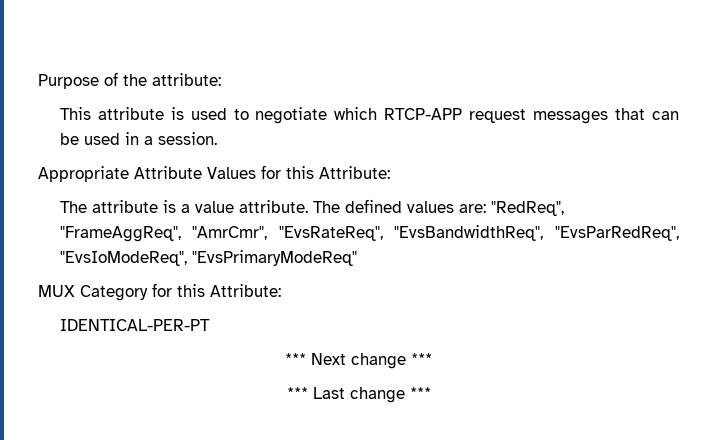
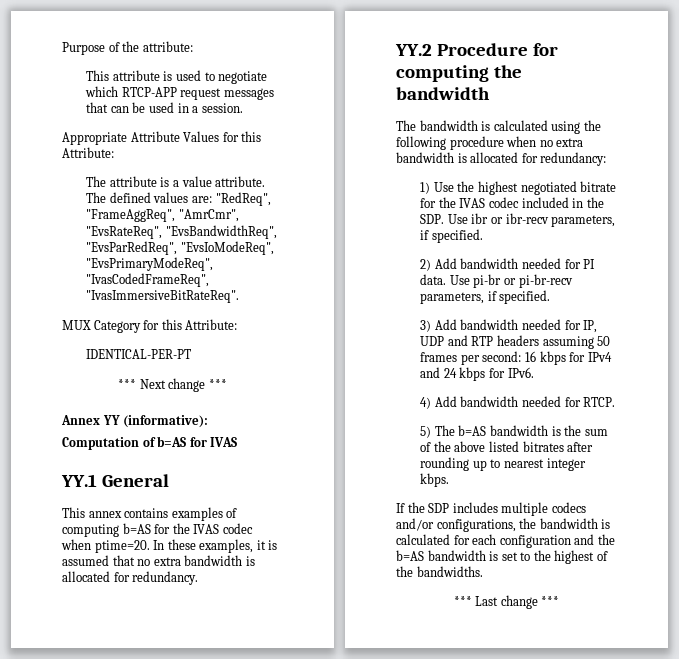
- The defined values are: "RedReq", "FrameAggReq", "AmrCmr", "EvsRateReq", "EvsBandwidthReq", "EvsParRedReq", "EvsIoModeReq", "EvsPrimaryModeReq"
+ The defined values are: "RedReq", "FrameAggReq", "AmrCmr", "EvsRateReq", "EvsBandwidthReq", "EvsParRedReq", "EvsIoModeReq", "EvsPrimaryModeReq", "IvasCodedFrameReq", "IvasImmersiveBitRateReq".
+ Annex YY (informative):
+ Computation of b=AS for IVAS
+ YY.1 General
+ This annex contains examples of computing b=AS for the IVAS codec when ptime=20. In these examples, it is assumed that no extra bandwidth is allocated for redundancy.
+ YY.2 Procedure for computing the bandwidth
+ The bandwidth is calculated using the following procedure when no extra bandwidth is allocated for redundancy:
+ 1) Use the highest negotiated bitrate for the IVAS codec included in the SDP. Use ibr or ibr-recv parameters, if specified.
+ 2) Add bandwidth needed for PI data. Use pi-br or pi-br-recv parameters, if specified.
+ 3) Add bandwidth needed for IP, UDP and RTP headers assuming 50 frames per second: 16 kbps for IPv4 and 24 kbps for IPv6.
+ 4) Add bandwidth needed for RTCP.
+ 5) The b=AS bandwidth is the sum of the above listed bitrates after rounding up to nearest integer kbps.
+ If the SDP includes multiple codecs and/or configurations, the bandwidth is calculated for each configuration and the b=AS bandwidth is set to the highest of the bandwidths.

